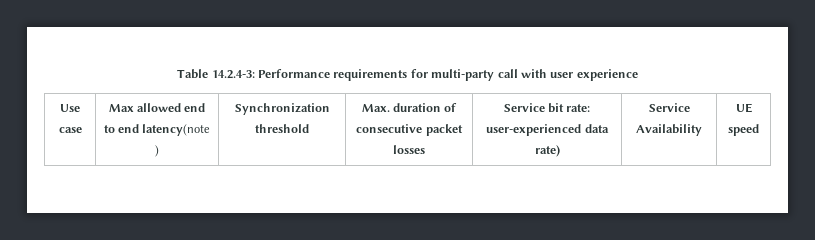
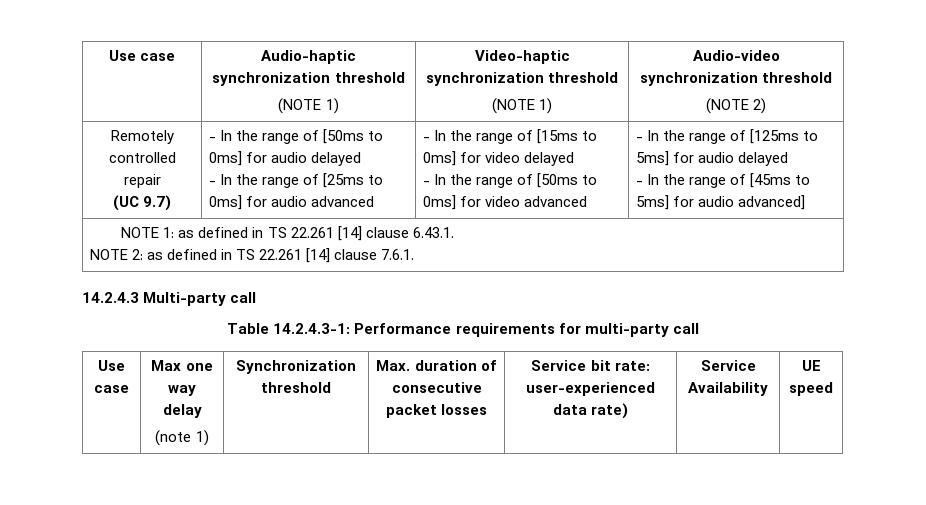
- Table 14.2.4-3: Performance requirements for multi-party call with user experience
+ Use case | Audio-haptic synchronization threshold
+ (NOTE 1) | Video-haptic synchronization threshold
+ (NOTE 1) | Audio-video synchronization threshold
+ (NOTE 2)
+ Remotely controlled repair
+ (UC 9.7) | - In the range of [50ms to 0ms] for audio delayed
+ - In the range of [25ms to 0ms] for audio advanced | - In the range of [15ms to 0ms] for video delayed
+ - In the range of [50ms to 0ms] for video advanced | - In the range of [125ms to 5ms] for audio delayed
+ - In the range of [45ms to 5ms] for audio advanced]
+ NOTE 1: as defined in TS 22.261 [14] clause 6.43.1.
+ NOTE 2: as defined in TS 22.261 [14] clause 7.6.1.
+ 14.2.4.3 Multi-party call
+ Table 14.2.4.3-1: Performance requirements for multi-party call
- Use case | Max allowed end to end latency(note ) | Synchronization threshold | Max. duration of consecutive packet losses | Service bit rate: user-experienced data rate) | Service Availability | UE speed
+ Use case | Max one way delay
+ (note 1) | Synchronization threshold | Max. duration of consecutive packet losses | Service bit rate: user-experienced data rate) | Service Availability | UE speed

